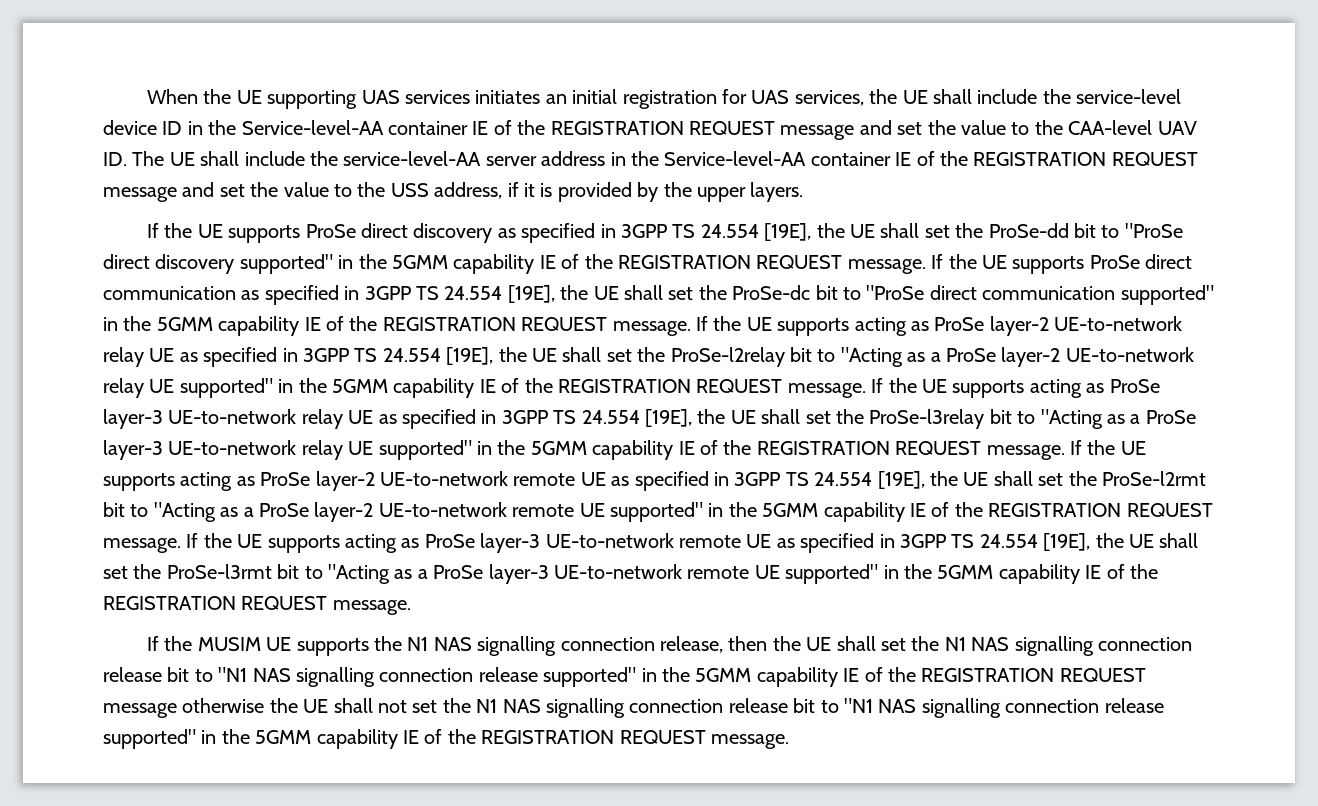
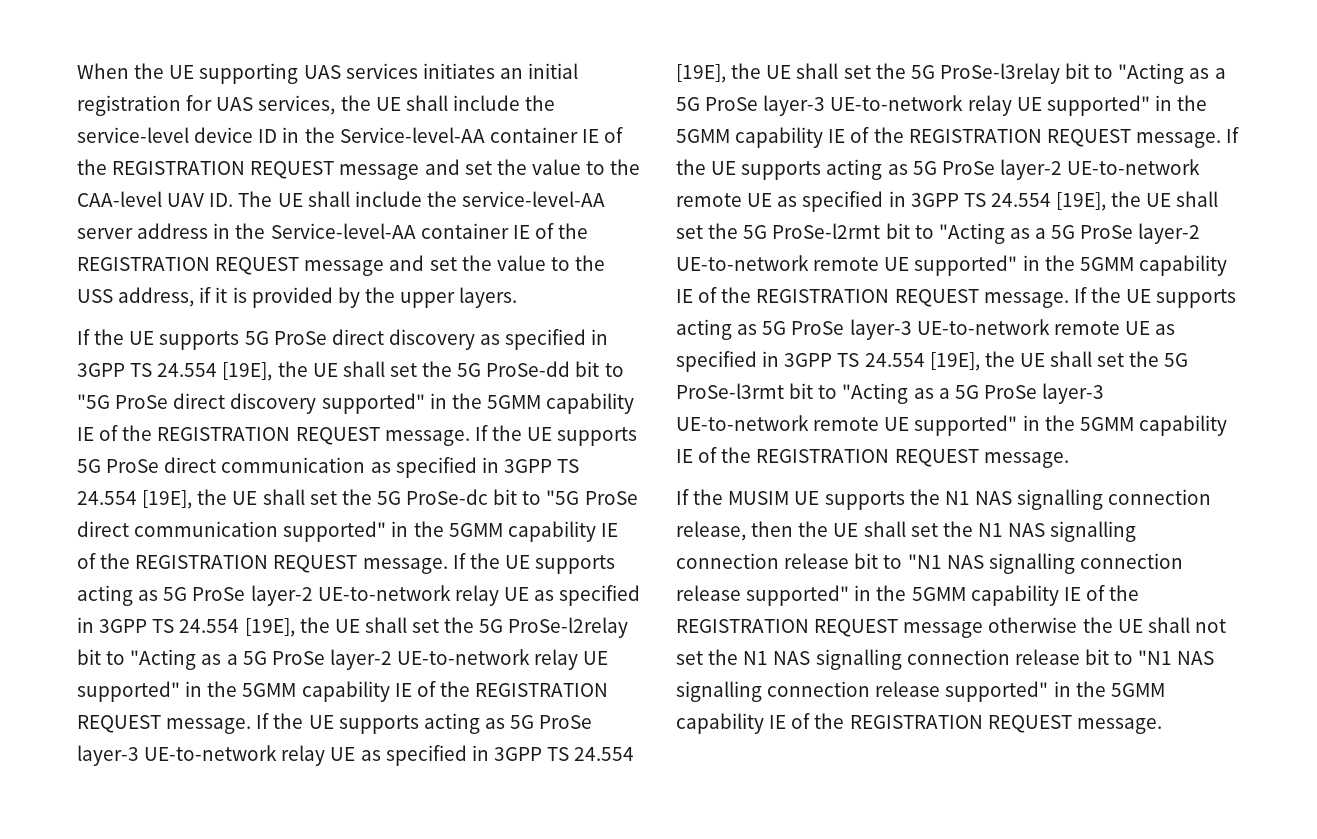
- If the UE supports ProSe direct discovery as specified in 3GPP TS 24.554 [19E], the UE shall set the ProSe-dd bit to "ProSe direct discovery supported" in the 5GMM capability IE of the REGISTRATION REQUEST message.
+ If the UE supports 5G ProSe direct discovery as specified in 3GPP TS 24.554 [19E], the UE shall set the 5G ProSe-dd bit to "5G ProSe direct discovery supported" in the 5GMM capability IE of the REGISTRATION REQUEST message.
- If the UE supports ProSe direct communication as specified in 3GPP TS 24.554 [19E], the UE shall set the ProSe-dc bit to "ProSe direct communication supported" in the 5GMM capability IE of the REGISTRATION REQUEST message.
+ If the UE supports 5G ProSe direct communication as specified in 3GPP TS 24.554 [19E], the UE shall set the 5G ProSe-dc bit to "5G ProSe direct communication supported" in the 5GMM capability IE of the REGISTRATION REQUEST message.
- If the UE supports acting as ProSe layer-2 UE-to-network relay UE as specified in 3GPP TS 24.554 [19E], the UE shall set the ProSe-l2relay bit to "Acting as a ProSe layer-2 UE-to-network relay UE supported" in the 5GMM capability IE of the REGISTRATION REQUEST message.
+ If the UE supports acting as 5G ProSe layer-2 UE-to-network relay UE as specified in 3GPP TS 24.554 [19E], the UE shall set the 5G ProSe-l2relay bit to "Acting as a 5G ProSe layer-2 UE-to-network relay UE supported" in the 5GMM capability IE of the REGISTRATION REQUEST message.
- If the UE supports acting as ProSe layer-3 UE-to-network relay UE as specified in 3GPP TS 24.554 [19E], the UE shall set the ProSe-l3relay bit to "Acting as a ProSe layer-3 UE-to-network relay UE supported" in the 5GMM capability IE of the REGISTRATION REQUEST message.
+ If the UE supports acting as 5G ProSe layer-3 UE-to-network relay UE as specified in 3GPP TS 24.554 [19E], the UE shall set the 5G ProSe-l3relay bit to "Acting as a 5G ProSe layer-3 UE-to-network relay UE supported" in the 5GMM capability IE of the REGISTRATION REQUEST message.
- If the UE supports acting as ProSe layer-2 UE-to-network remote UE as specified in 3GPP TS 24.554 [19E], the UE shall set the ProSe-l2rmt bit to "Acting as a ProSe layer-2 UE-to-network remote UE supported" in the 5GMM capability IE of the REGISTRATION REQUEST message.
+ If the UE supports acting as 5G ProSe layer-2 UE-to-network remote UE as specified in 3GPP TS 24.554 [19E], the UE shall set the 5G ProSe-l2rmt bit to "Acting as a 5G ProSe layer-2 UE-to-network remote UE supported" in the 5GMM capability IE of the REGISTRATION REQUEST message.
- If the UE supports acting as ProSe layer-3 UE-to-network remote UE as specified in 3GPP TS 24.554 [19E], the UE shall set the ProSe-l3rmt bit to "Acting as a ProSe layer-3 UE-to-network remote UE supported" in the 5GMM capability IE of the REGISTRATION REQUEST message.
+ If the UE supports acting as 5G ProSe layer-3 UE-to-network remote UE as specified in 3GPP TS 24.554 [19E], the UE shall set the 5G ProSe-l3rmt bit to "Acting as a 5G ProSe layer-3 UE-to-network remote UE supported" in the 5GMM capability IE of the REGISTRATION REQUEST message.

